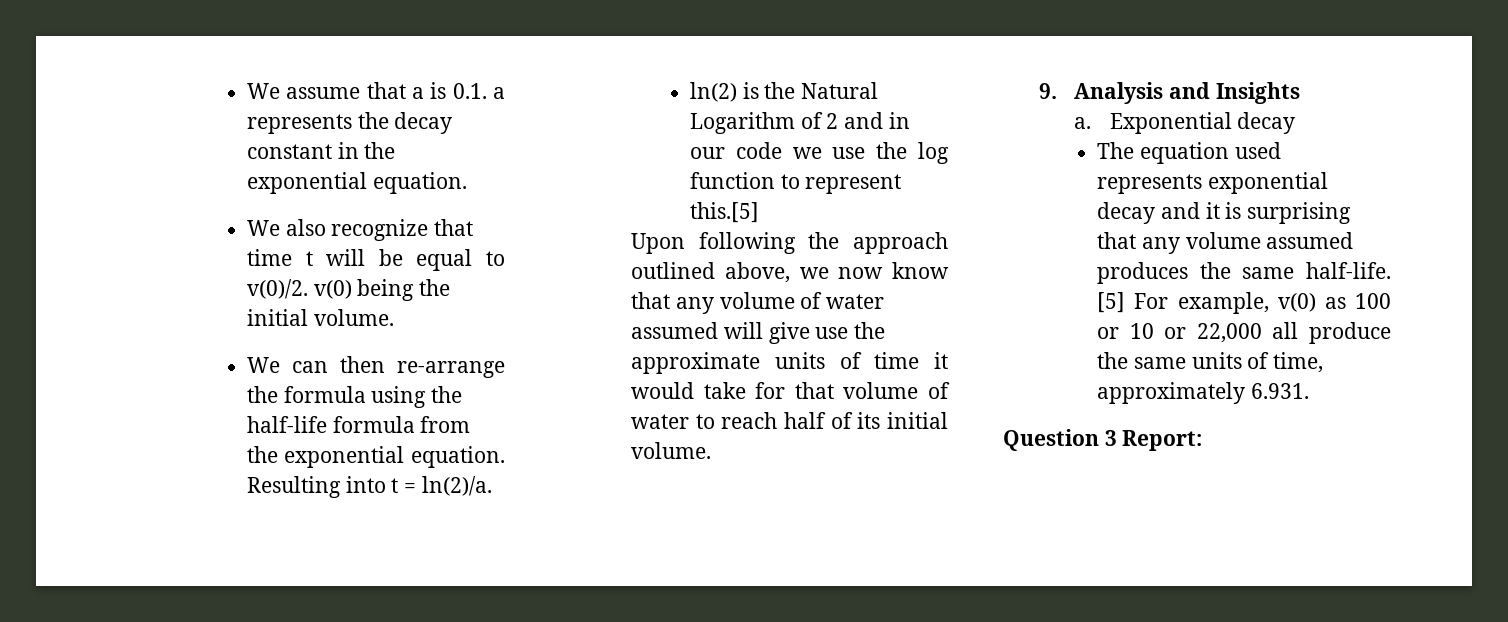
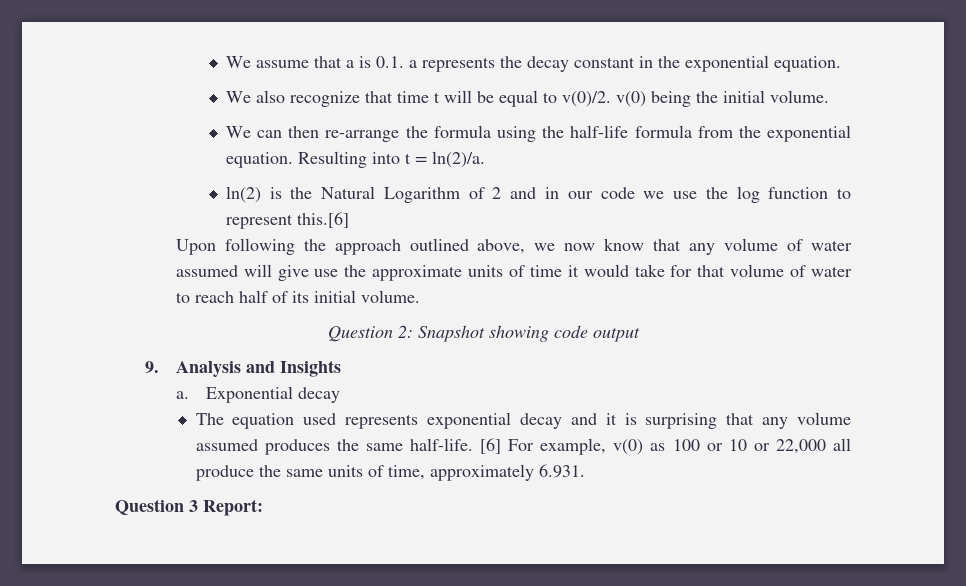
- ln(2) is the Natural Logarithm of 2 and in our code we use the log function to represent this.[5]
+ ln(2) is the Natural Logarithm of 2 and in our code we use the log function to represent this.[6]
+ Question 2: Snapshot showing code output
- [5] For example, v(0) as 100 or 10 or 22,000 all produce the same units of time, approximately 6.931.
+ [6] For example, v(0) as 100 or 10 or 22,000 all produce the same units of time, approximately 6.931.

